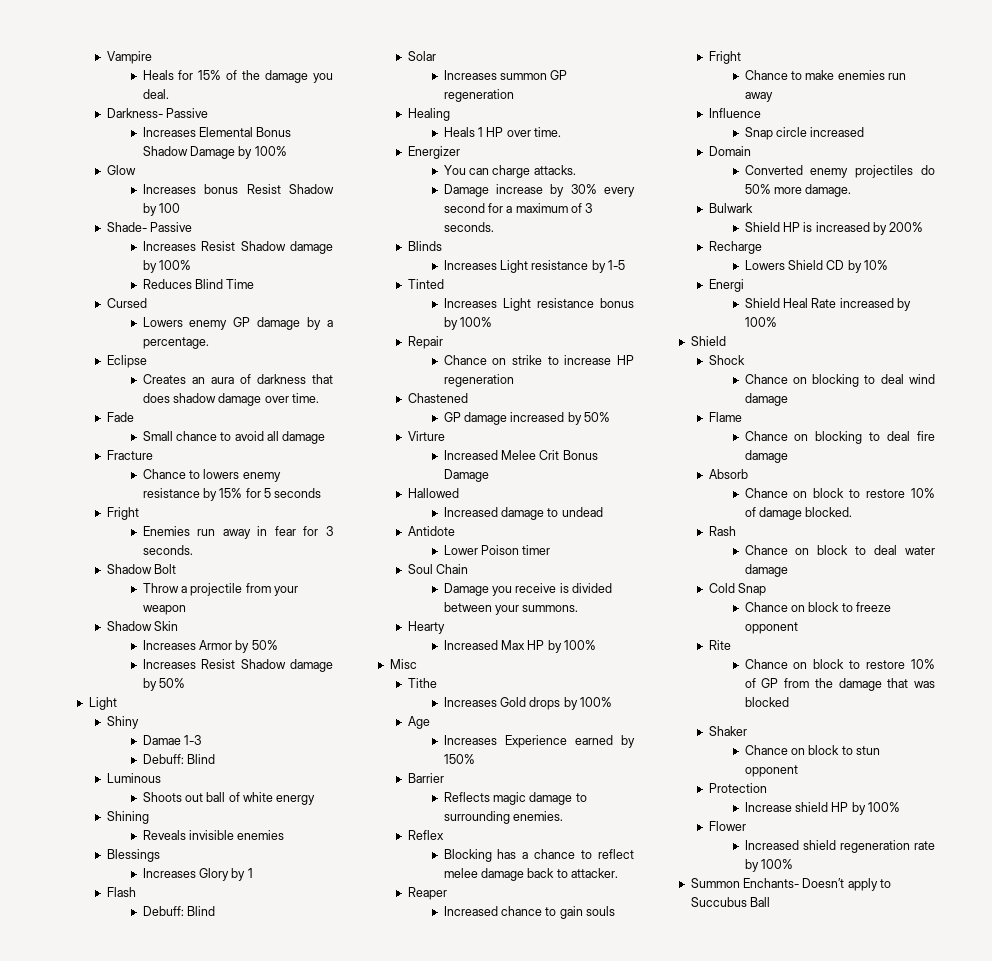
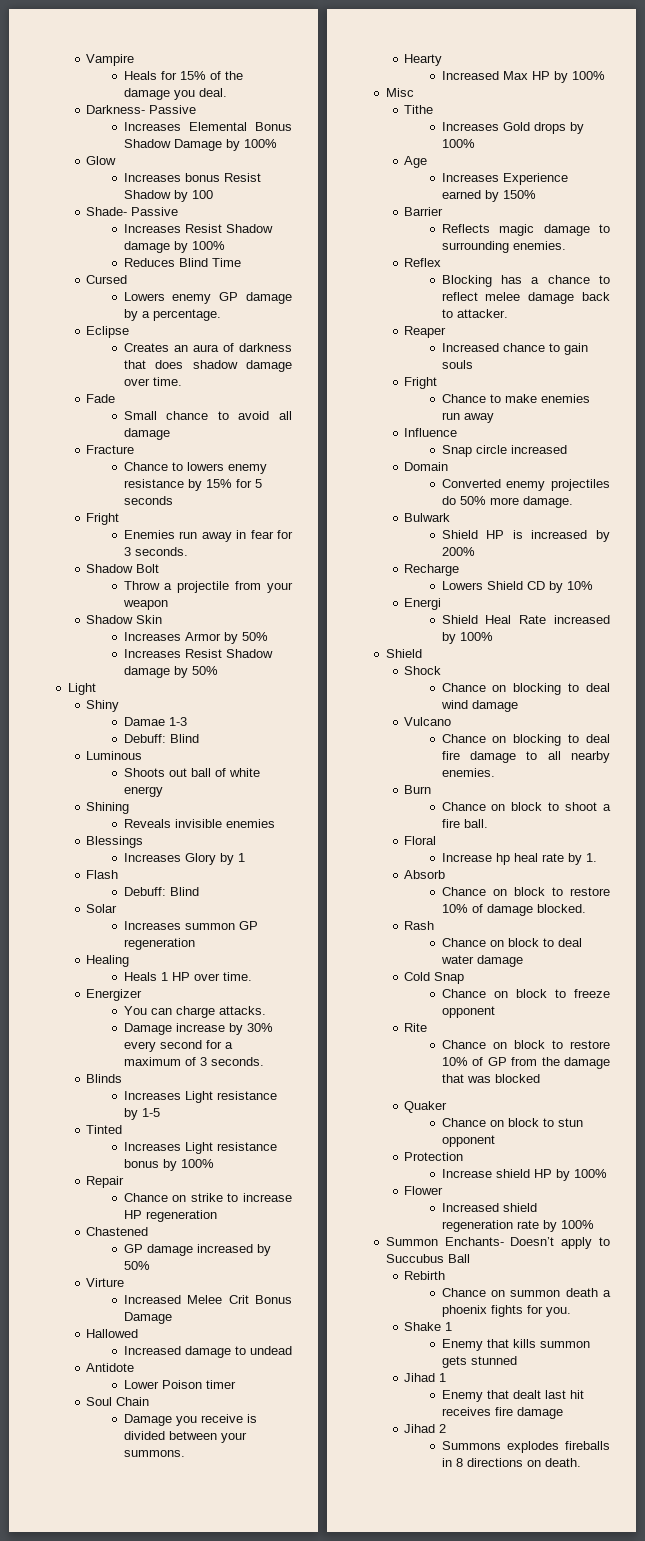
- Flame
+ Vulcano
- Chance on blocking to deal fire damage
+ Chance on blocking to deal fire damage to all nearby enemies.
+ Burn
+ Chance on block to shoot a fire ball.
+ Floral
+ Increase hp heal rate by 1.
- Shaker
+ Quaker
+ Rebirth
+ Chance on summon death a phoenix fights for you.
+ Shake 1
+ Enemy that kills summon gets stunned
+ Jihad 1
+ Enemy that dealt last hit receives fire damage
+ Jihad 2
+ Summons explodes fireballs in 8 directions on death.

